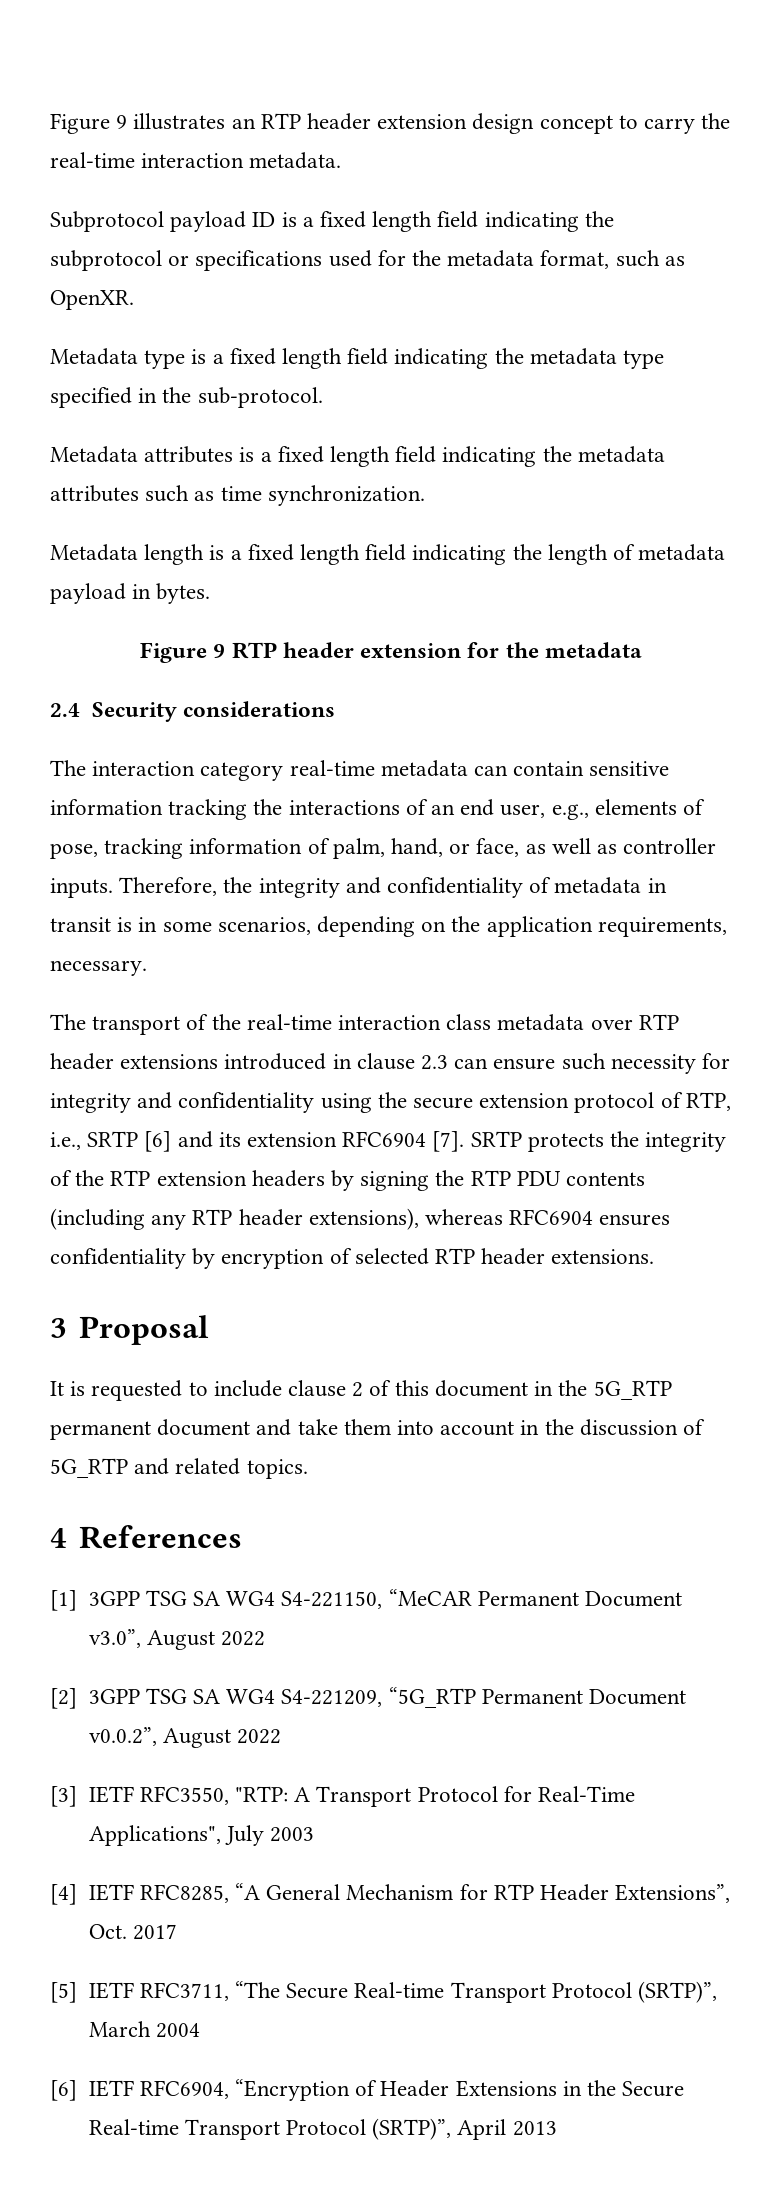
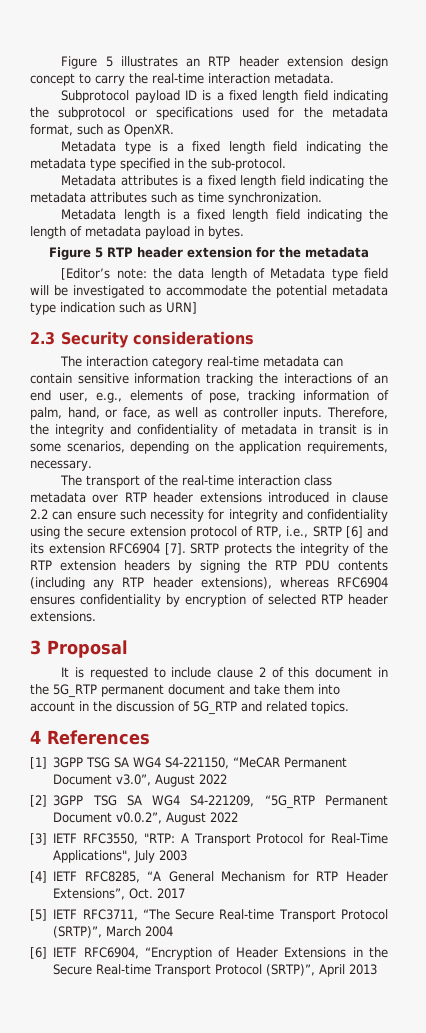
- Figure 9 illustrates an RTP header extension design concept to carry the real-time interaction metadata.
+ Figure 5 illustrates an RTP header extension design concept to carry the real-time interaction metadata.
- Figure 9 RTP header extension for the metadata
+ Figure 5 RTP header extension for the metadata
- 2.4 Security considerations
+ [Editor’s note: the data length of Metadata type field will be investigated to accommodate the potential metadata type indication such as URN]
+ 2.3 Security considerations
- The transport of the real-time interaction class metadata over RTP header extensions introduced in clause 2.3 can ensure such necessity for integrity and confidentiality using the secure extension protocol of RTP, i.e., SRTP [6] and its extension RFC6904 [7].
+ The transport of the real-time interaction class metadata over RTP header extensions introduced in clause 2.2 can ensure such necessity for integrity and confidentiality using the secure extension protocol of RTP, i.e., SRTP [6] and its extension RFC6904 [7].

